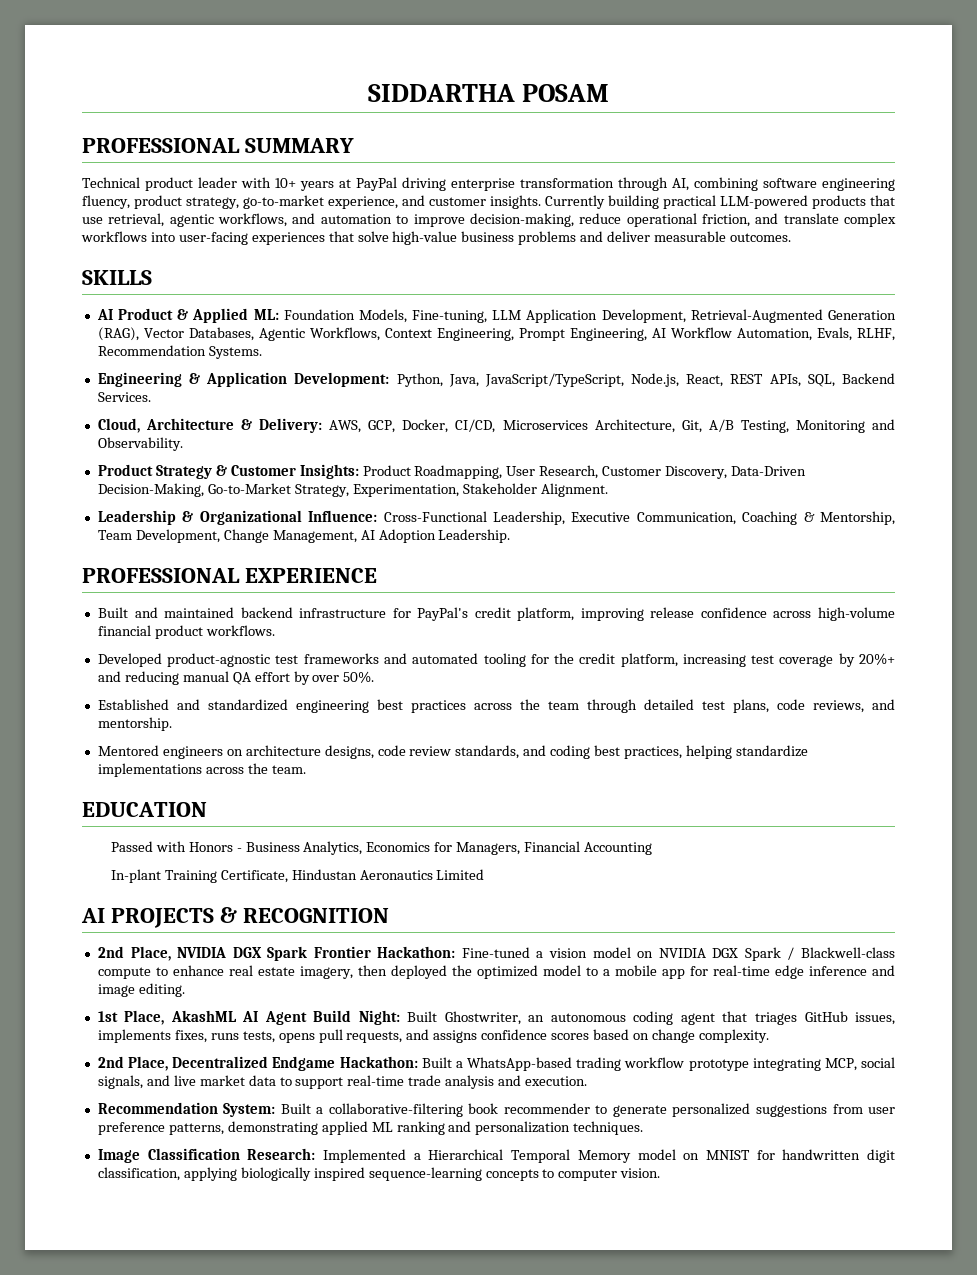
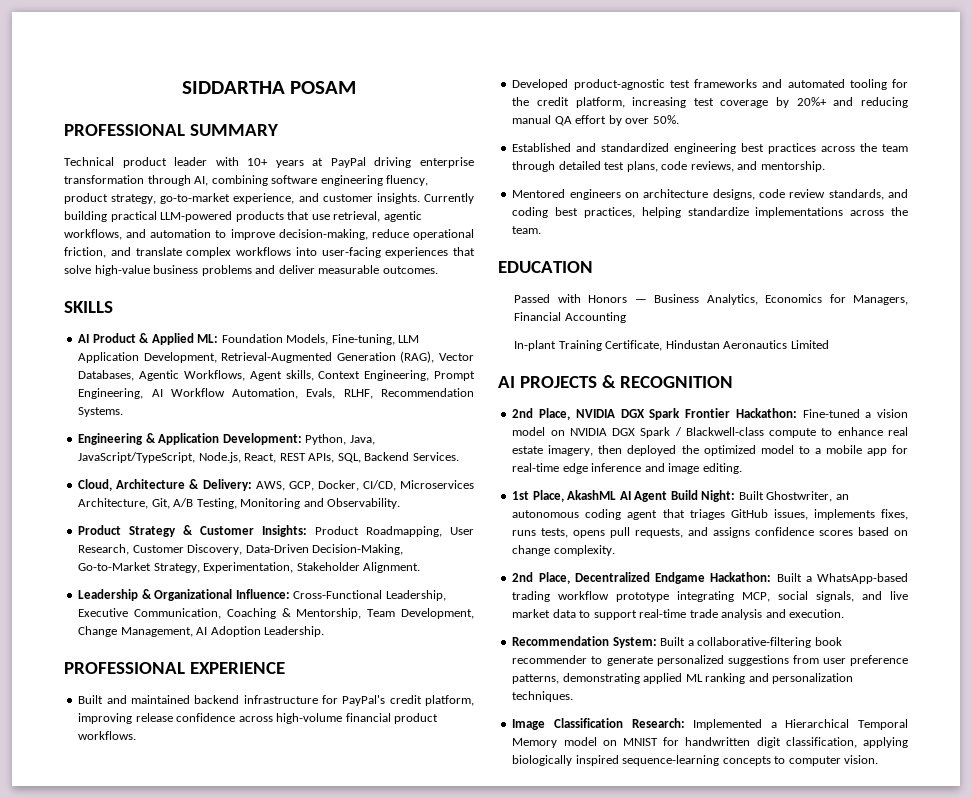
- AI Product & Applied ML: Foundation Models, Fine-tuning, LLM Application Development, Retrieval-Augmented Generation (RAG), Vector Databases, Agentic Workflows, Context Engineering, Prompt Engineering, AI Workflow Automation, Evals, RLHF, Recommendation Systems.
+ AI Product & Applied ML: Foundation Models, Fine-tuning, LLM Application Development, Retrieval-Augmented Generation (RAG), Vector Databases, Agentic Workflows, Agent skills, Context Engineering, Prompt Engineering, AI Workflow Automation, Evals, RLHF, Recommendation Systems.
- Passed with Honors - Business Analytics, Economics for Managers, Financial Accounting
+ Passed with Honors — Business Analytics, Economics for Managers, Financial Accounting

